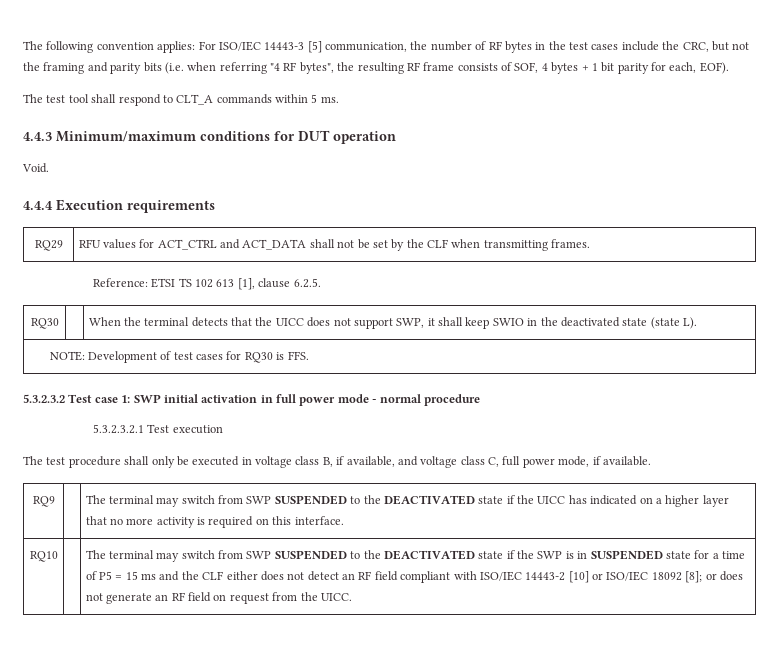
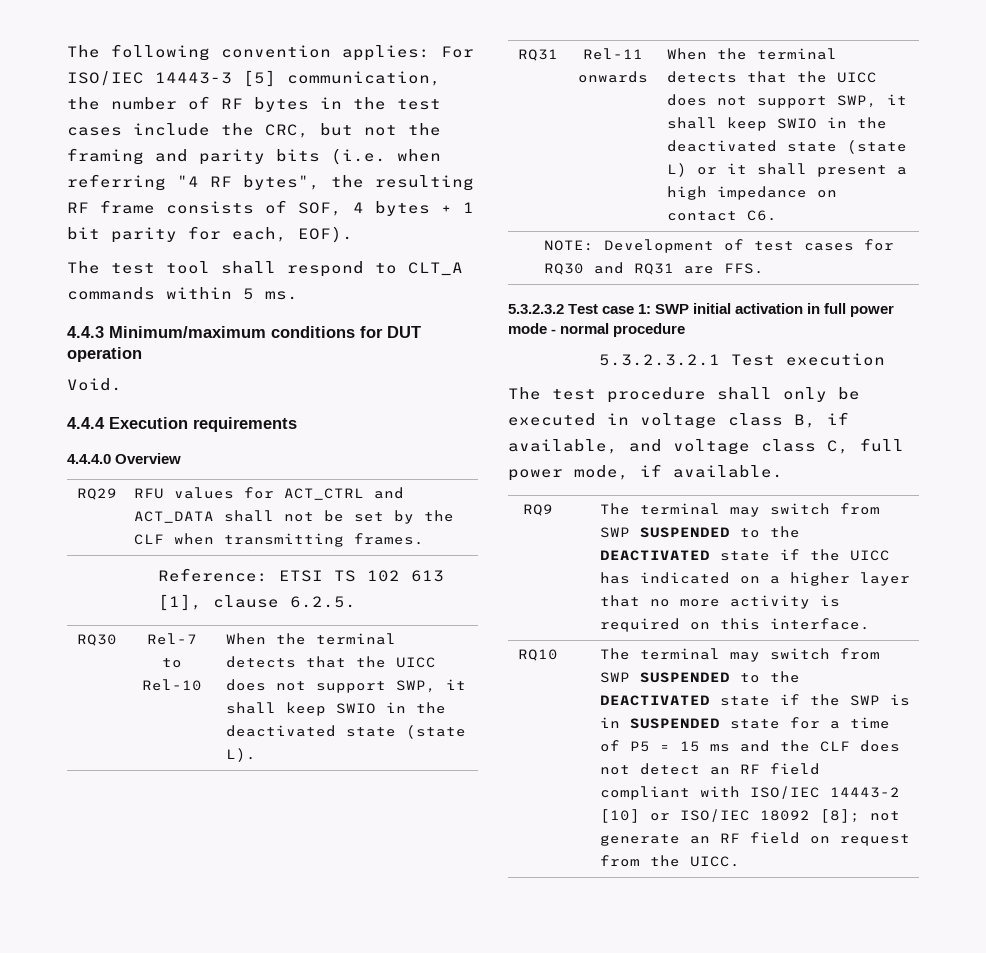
+ 4.4.4.0 Overview
- RQ30 | | When the terminal detects that the UICC does not support SWP, it shall keep SWIO in the deactivated state (state L).
+ RQ30 | Rel-7 to Rel-10 | When the terminal detects that the UICC does not support SWP, it shall keep SWIO in the deactivated state (state L).
+ RQ31 | Rel-11 onwards | When the terminal detects that the UICC does not support SWP, it shall keep SWIO in the deactivated state (state L) or it shall present a high impedance on contact C6.
- NOTE: Development of test cases for RQ30 is FFS.
+ NOTE: Development of test cases for RQ30 and RQ31 are FFS.
- The terminal may switch from SWP SUSPENDED to the DEACTIVATED state if the SWP is in SUSPENDED state for a time of P5 = 15 ms and the CLF either does not detect an RF field compliant with ISO/IEC 14443-2 [10] or ISO/IEC 18092 [8]; or does not generate an RF field on request from the UICC.
+ The terminal may switch from SWP SUSPENDED to the DEACTIVATED state if the SWP is in SUSPENDED state for a time of P5 = 15 ms and the CLF does not detect an RF field compliant with ISO/IEC 14443-2 [10] or ISO/IEC 18092 [8]; not generate an RF field on request from the UICC.

